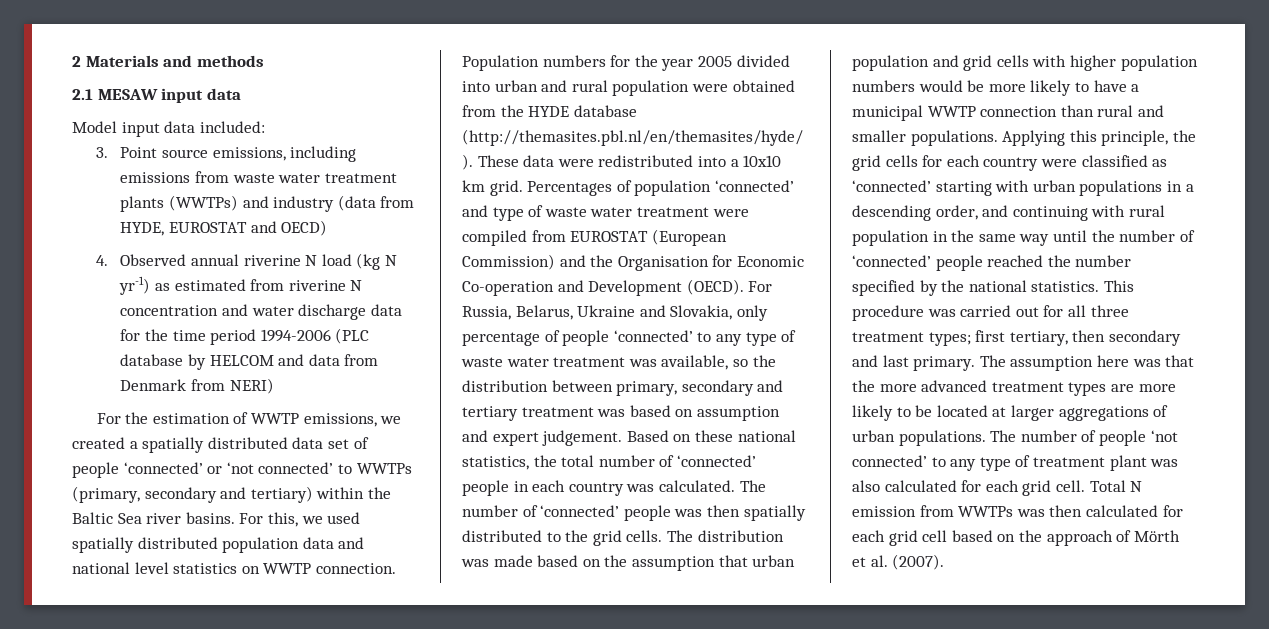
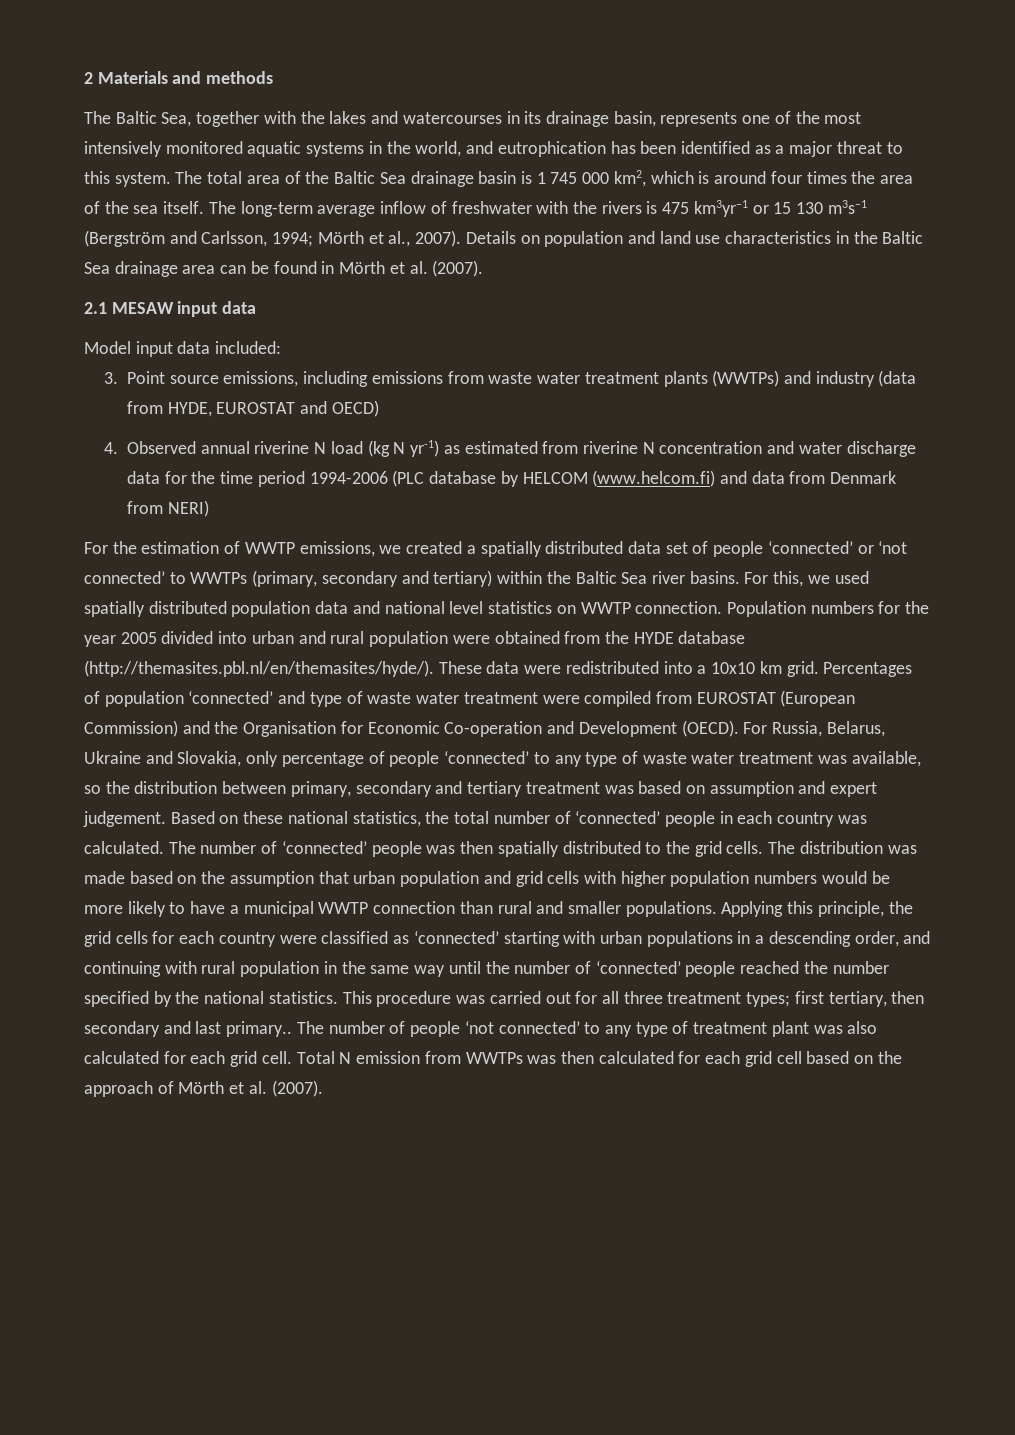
+ The Baltic Sea, together with the lakes and watercourses in its drainage basin, represents one of the most intensively monitored aquatic systems in the world, and eutrophication has been identified as a major threat to this system. The total area of the Baltic Sea drainage basin is 1 745 000 km2, which is around four times the area of the sea itself. The long-term average inflow of freshwater with the rivers is 475 km3yr−1 or 15 130 m3s−1 (Bergström and Carlsson, 1994; Mörth et al., 2007). Details on population and land use characteristics in the Baltic Sea drainage area can be found in Mörth et al. (2007).
- 4. Observed annual riverine N load (kg N yr-1) as estimated from riverine N concentration and water discharge data for the time period 1994-2006 (PLC database by HELCOM and data from Denmark from NERI)
+ 4. Observed annual riverine N load (kg N yr-1) as estimated from riverine N concentration and water discharge data for the time period 1994-2006 (PLC database by HELCOM (www.helcom.fi) and data from Denmark from NERI)
- This procedure was carried out for all three treatment types; first tertiary, then secondary and last primary. The assumption here was that the more advanced treatment types are more likely to be located at larger aggregations of urban populations.
+ This procedure was carried out for all three treatment types; first tertiary, then secondary and last primary..

